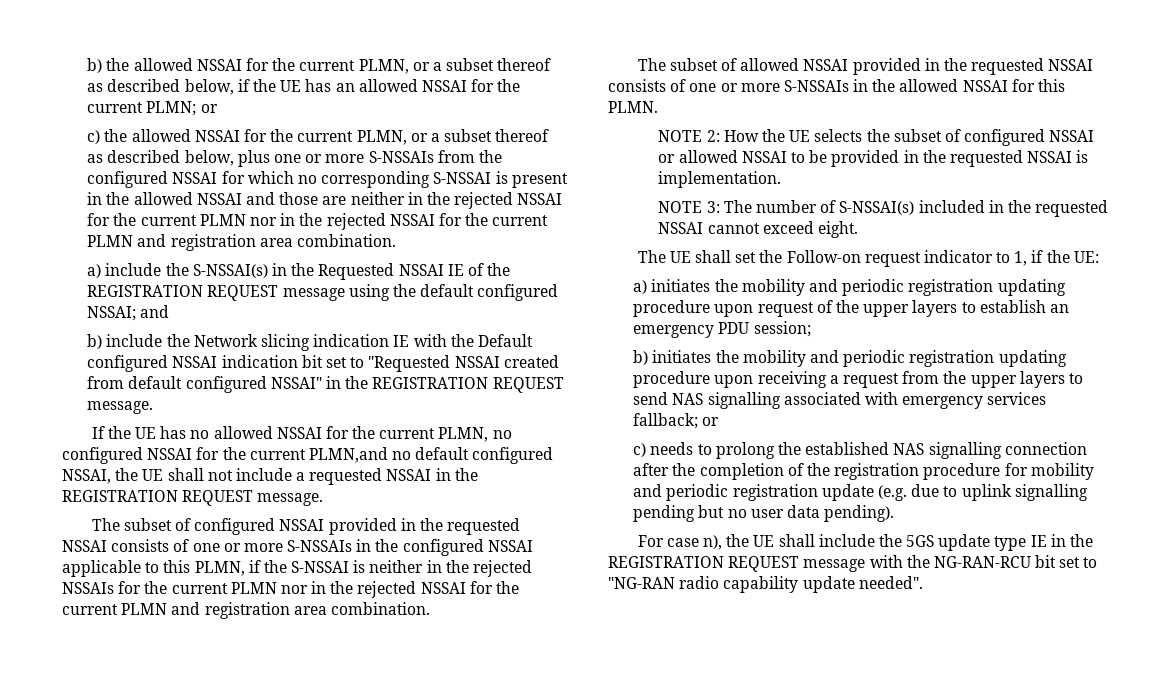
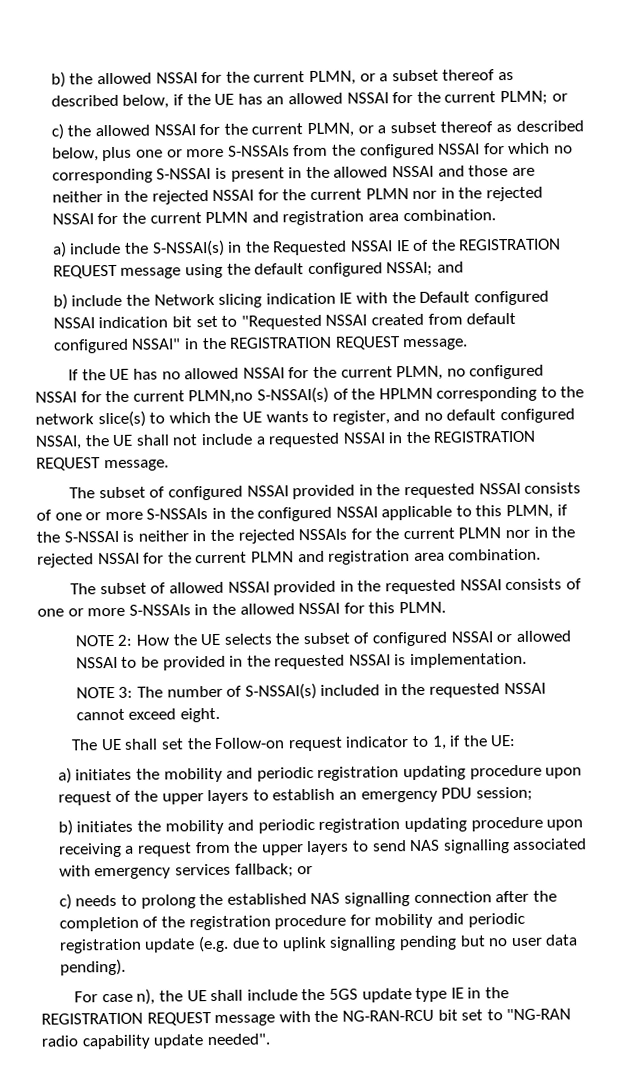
- If the UE has no allowed NSSAI for the current PLMN, no configured NSSAI for the current PLMN,and no default configured NSSAI, the UE shall not include a requested NSSAI in the REGISTRATION REQUEST message.
+ If the UE has no allowed NSSAI for the current PLMN, no configured NSSAI for the current PLMN,no S-NSSAI(s) of the HPLMN corresponding to the network slice(s) to which the UE wants to register, and no default configured NSSAI, the UE shall not include a requested NSSAI in the REGISTRATION REQUEST message.

